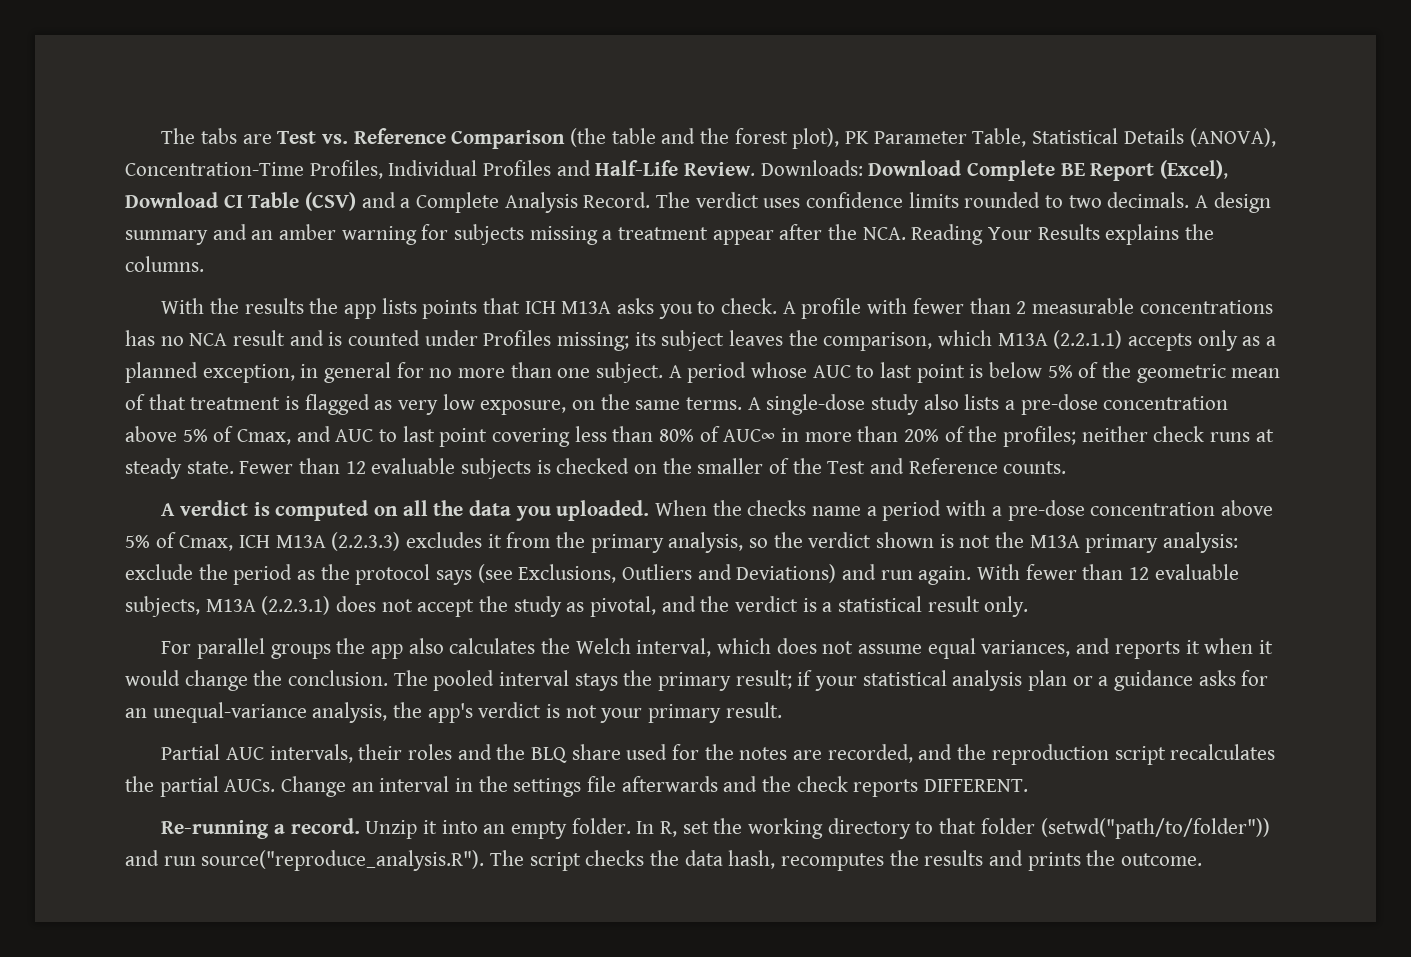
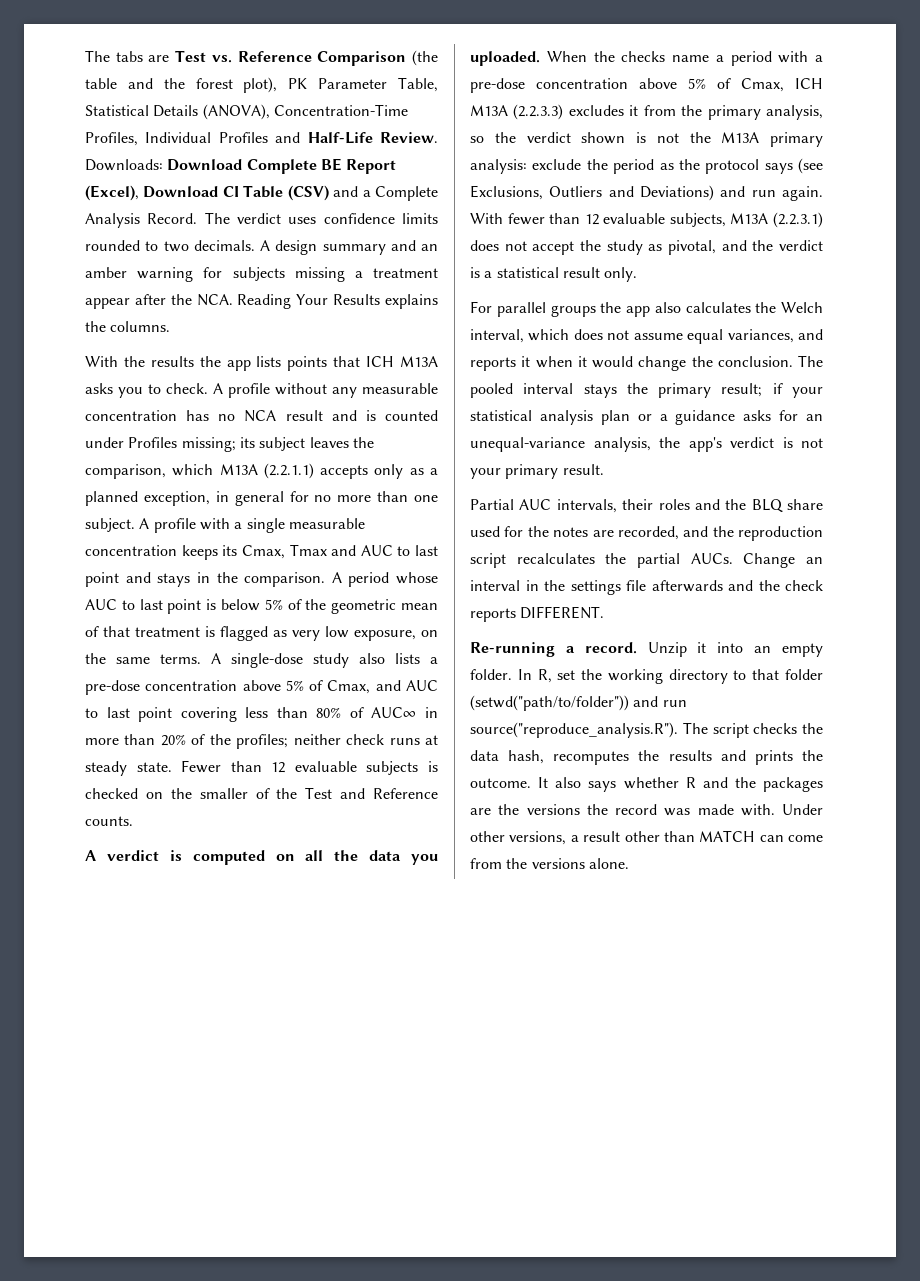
- A profile with fewer than 2 measurable concentrations has no NCA result and is counted under Profiles missing; its subject leaves the comparison, which M13A (2.2.1.1) accepts only as a planned exception, in general for no more than one subject.
+ A profile without any measurable concentration has no NCA result and is counted under Profiles missing; its subject leaves the comparison, which M13A (2.2.1.1) accepts only as a planned exception, in general for no more than one subject.
- A period whose AUC to last point is below 5% of the geometric mean of that treatment is flagged as very low exposure, on the same terms.
+ A profile with a single measurable concentration keeps its Cmax, Tmax and AUC to last point and stays in the comparison. A period whose AUC to last point is below 5% of the geometric mean of that treatment is flagged as very low exposure, on the same terms.
+ It also says whether R and the packages are the versions the record was made with. Under other versions, a result other than MATCH can come from the versions alone.

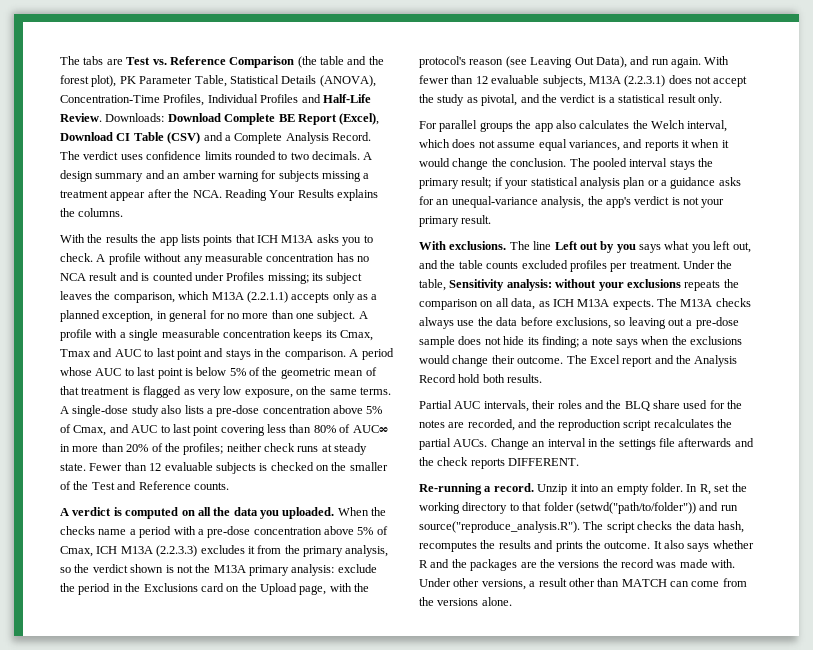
- When the checks name a period with a pre-dose concentration above 5% of Cmax, ICH M13A (2.2.3.3) excludes it from the primary analysis, so the verdict shown is not the M13A primary analysis: exclude the period as the protocol says (see Exclusions, Outliers and Deviations) and run again.
+ When the checks name a period with a pre-dose concentration above 5% of Cmax, ICH M13A (2.2.3.3) excludes it from the primary analysis, so the verdict shown is not the M13A primary analysis: exclude the period in the Exclusions card on the Upload page, with the protocol's reason (see Leaving Out Data), and run again.
+ With exclusions. The line Left out by you says what you left out, and the table counts excluded profiles per treatment. Under the table, Sensitivity analysis: without your exclusions repeats the comparison on all data, as ICH M13A expects. The M13A checks always use the data before exclusions, so leaving out a pre-dose sample does not hide its finding; a note says when the exclusions would change their outcome. The Excel report and the Analysis Record hold both results.

